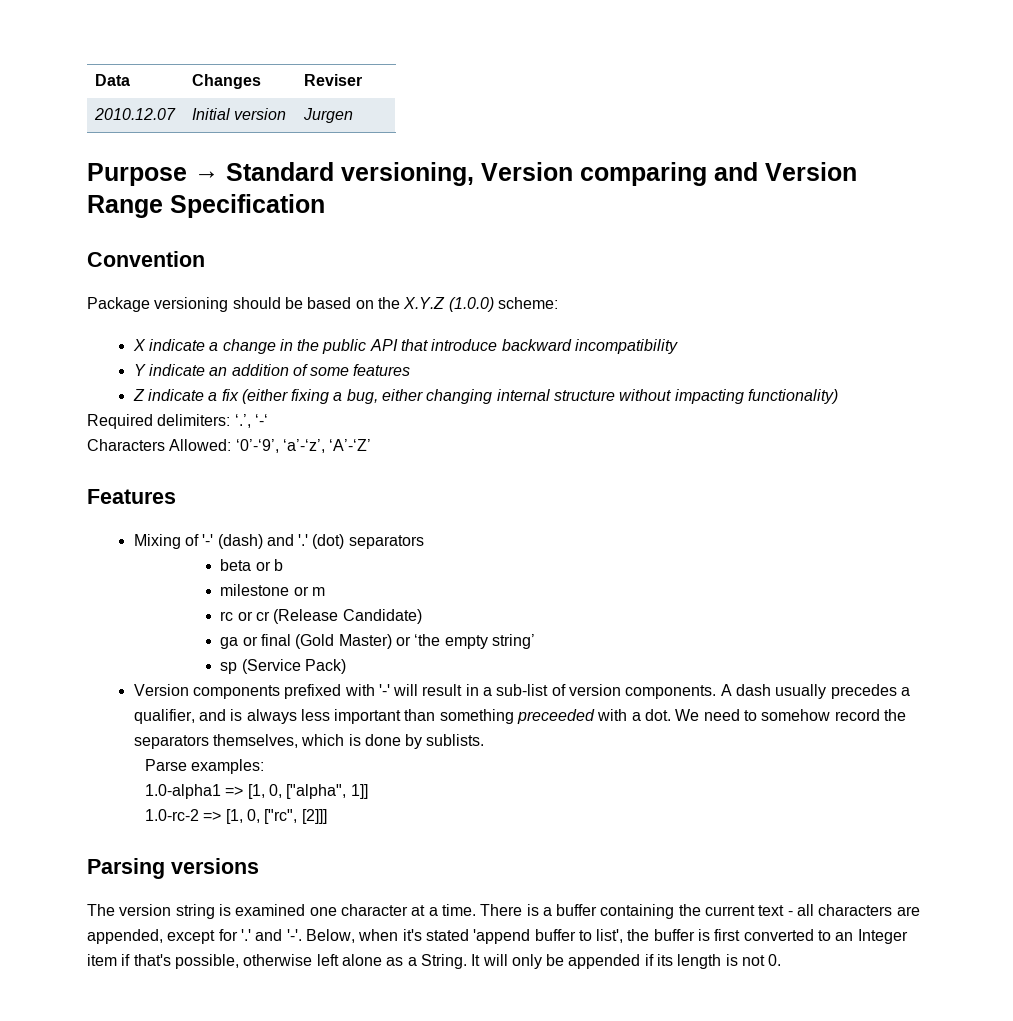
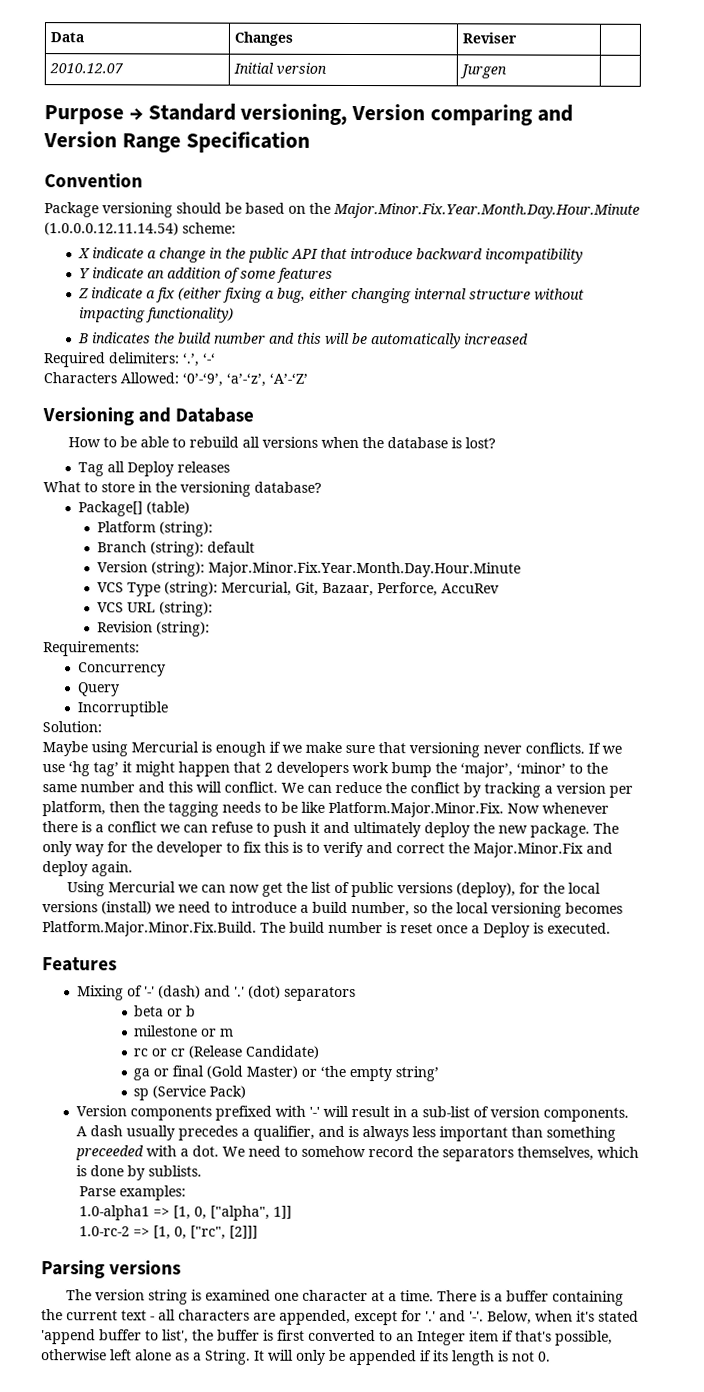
- Package versioning should be based on the X.Y.Z (1.0.0) scheme:
+ Package versioning should be based on the Major.Minor.Fix.Year.Month.Day.Hour.Minute (1.0.0.0.12.11.14.54) scheme:
+ B indicates the build number and this will be automatically increased
+ Versioning and Database
+ How to be able to rebuild all versions when the database is lost?
+ Tag all Deploy releases
+ What to store in the versioning database?
+ Package[] (table)
+ Platform (string):
+ Branch (string): default
+ Version (string): Major.Minor.Fix.Year.Month.Day.Hour.Minute
+ VCS Type (string): Mercurial, Git, Bazaar, Perforce, AccuRev
+ VCS URL (string):
+ Revision (string):
+ Requirements:
+ Concurrency
+ Query
+ Incorruptible
+ Solution:
+ Maybe using Mercurial is enough if we make sure that versioning never conflicts. If we use ‘hg tag’ it might happen that 2 developers work bump the ‘major’, ‘minor’ to the same number and this will conflict. We can reduce the conflict by tracking a version per platform, then the tagging needs to be like Platform.Major.Minor.Fix. Now whenever there is a conflict we can refuse to push it and ultimately deploy the new package. The only way for the developer to fix this is to verify and correct the Major.Minor.Fix and deploy again.
+ Using Mercurial we can now get the list of public versions (deploy), for the local versions (install) we need to introduce a build number, so the local versioning becomes Platform.Major.Minor.Fix.Build. The build number is reset once a Deploy is executed.

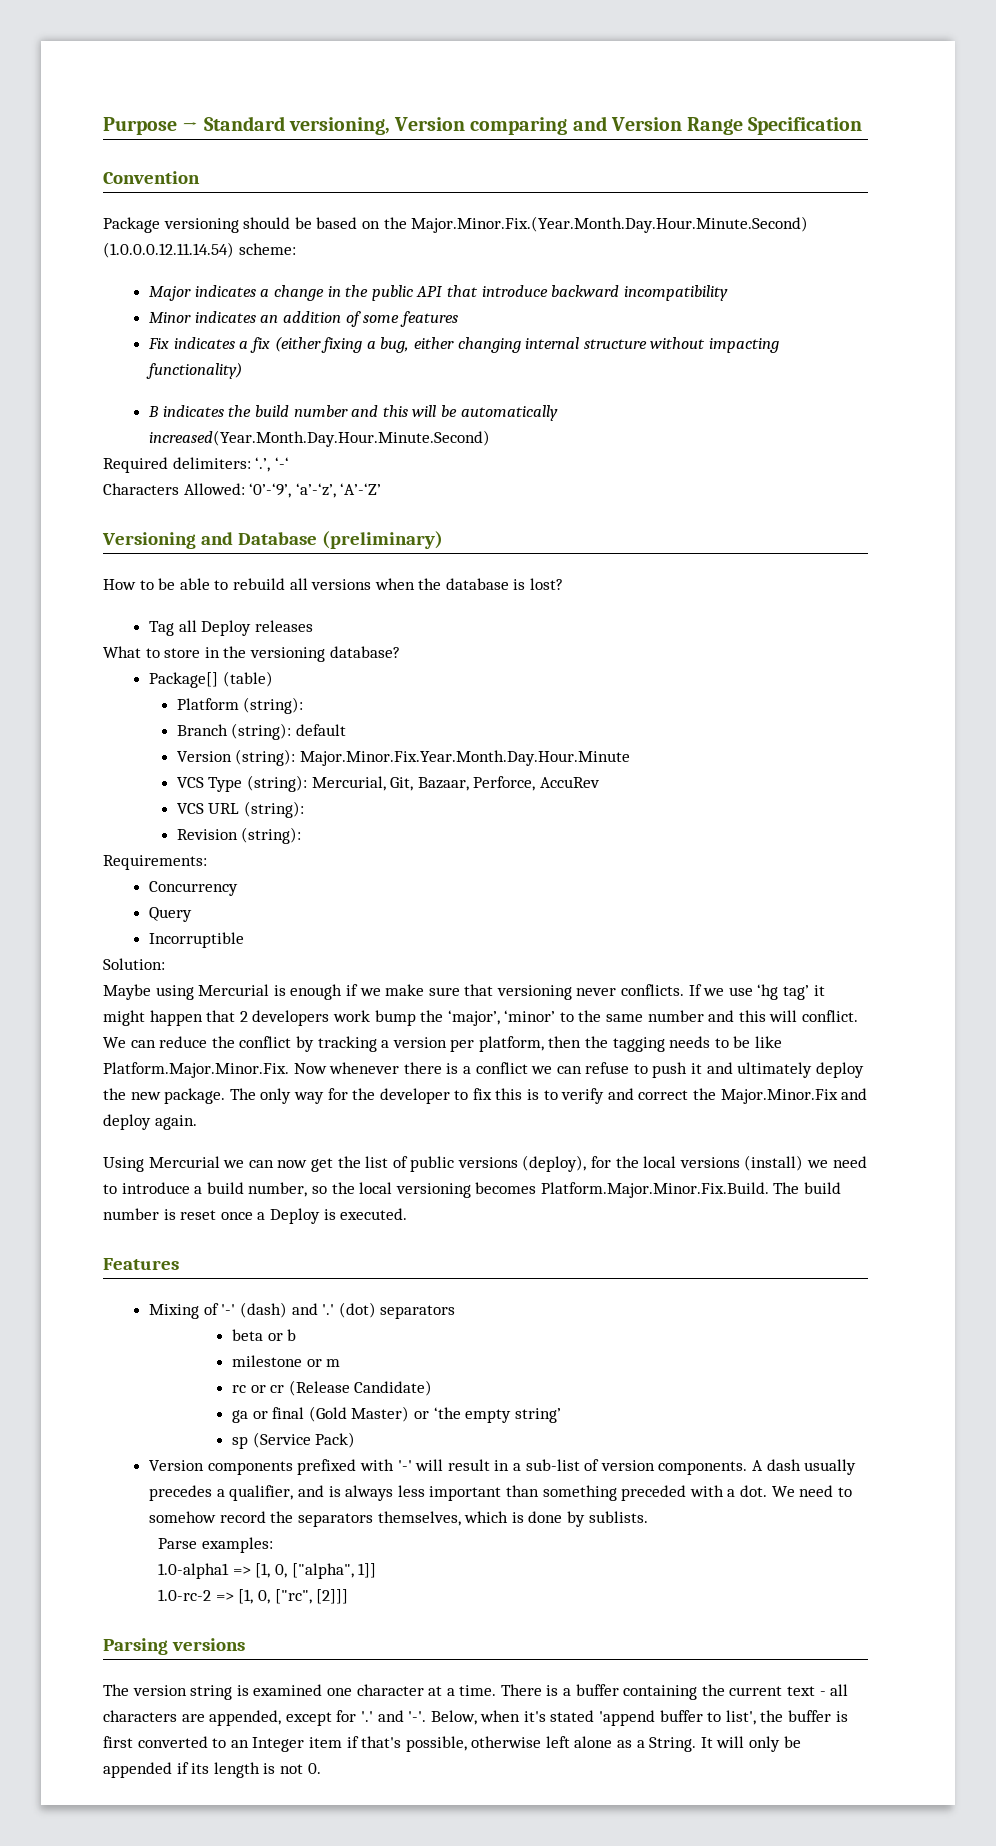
- Data | Changes | Reviser |
- 2010.12.07 | Initial version | Jurgen |
- Package versioning should be based on the Major.Minor.Fix.Year.Month.Day.Hour.Minute (1.0.0.0.12.11.14.54) scheme:
+ Package versioning should be based on the Major.Minor.Fix.(Year.Month.Day.Hour.Minute.Second) (1.0.0.0.12.11.14.54) scheme:
- X indicate a change in the public API that introduce backward incompatibility
+ Major indicates a change in the public API that introduce backward incompatibility
- Y indicate an addition of some features
+ Minor indicates an addition of some features
- Z indicate a fix (either fixing a bug, either changing internal structure without impacting functionality)
+ Fix indicates a fix (either fixing a bug, either changing internal structure without impacting functionality)
- B indicates the build number and this will be automatically increased
+ B indicates the build number and this will be automatically increased(Year.Month.Day.Hour.Minute.Second)
- Versioning and Database
+ Versioning and Database (preliminary)
- A dash usually precedes a qualifier, and is always less important than something preceeded with a dot.
+ A dash usually precedes a qualifier, and is always less important than something preceded with a dot.

